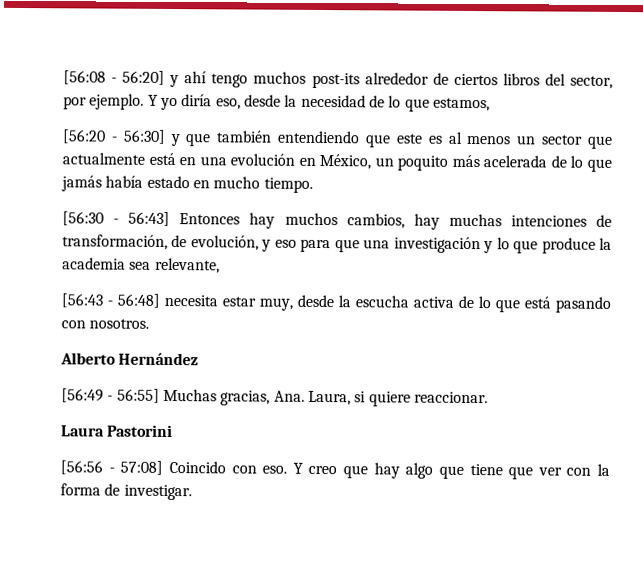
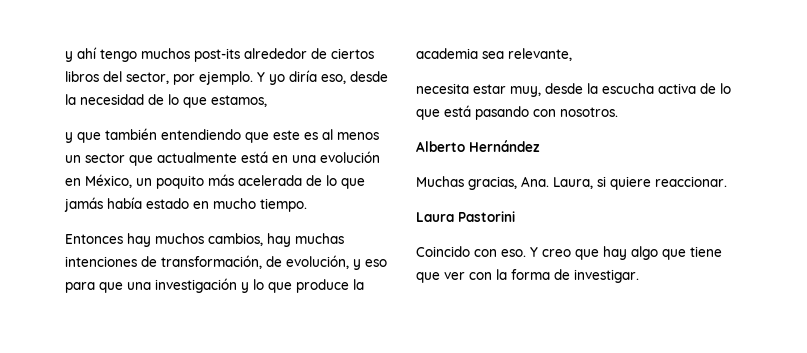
- [56:08 - 56:20] y ahí tengo muchos post-its alrededor de ciertos libros del sector, por ejemplo.
+ y ahí tengo muchos post-its alrededor de ciertos libros del sector, por ejemplo.
- [56:20 - 56:30] y que también entendiendo que este es al menos un sector que actualmente está en una evolución en México, un poquito más acelerada de lo que jamás había estado en mucho tiempo.
+ y que también entendiendo que este es al menos un sector que actualmente está en una evolución en México, un poquito más acelerada de lo que jamás había estado en mucho tiempo.
- [56:30 - 56:43] Entonces hay muchos cambios, hay muchas intenciones de transformación, de evolución, y eso para que una investigación y lo que produce la academia sea relevante,
+ Entonces hay muchos cambios, hay muchas intenciones de transformación, de evolución, y eso para que una investigación y lo que produce la academia sea relevante,
- [56:43 - 56:48] necesita estar muy, desde la escucha activa de lo que está pasando con nosotros.
+ necesita estar muy, desde la escucha activa de lo que está pasando con nosotros.
- [56:49 - 56:55] Muchas gracias, Ana. Laura, si quiere reaccionar.
+ Muchas gracias, Ana. Laura, si quiere reaccionar.
- [56:56 - 57:08] Coincido con eso.
+ Coincido con eso.

